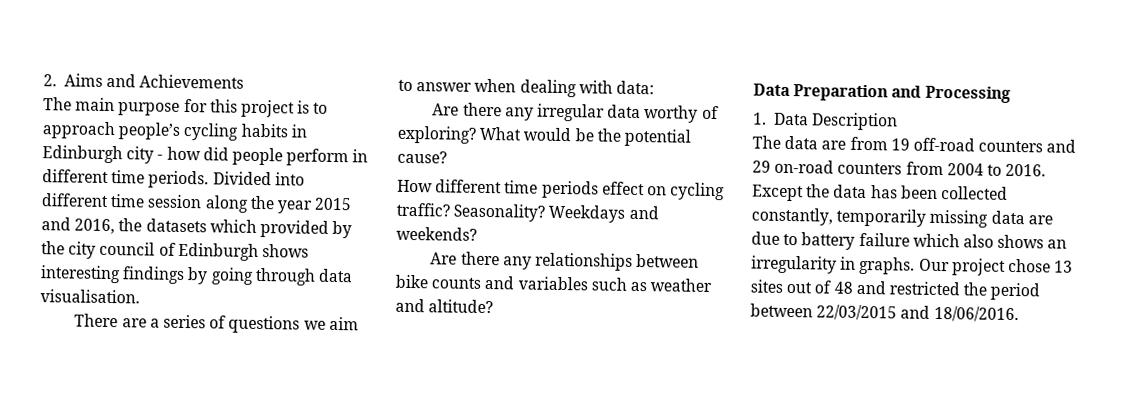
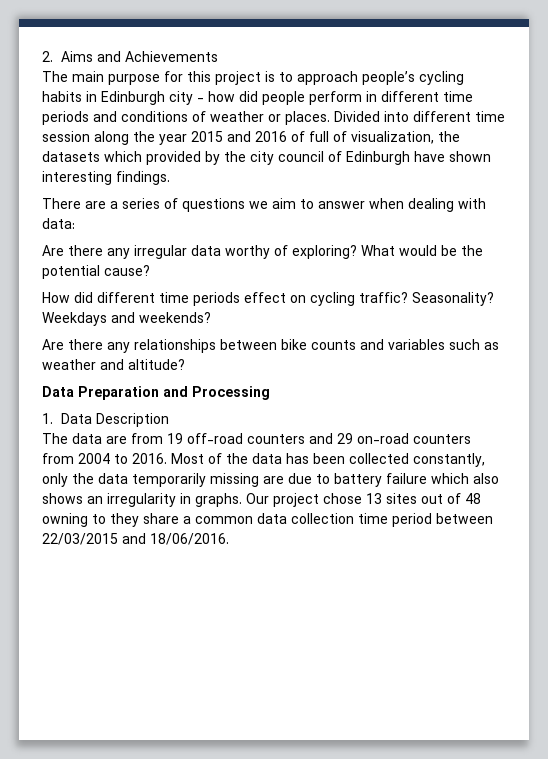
- The main purpose for this project is to approach people’s cycling habits in Edinburgh city - how did people perform in different time periods.
+ The main purpose for this project is to approach people’s cycling habits in Edinburgh city - how did people perform in different time periods and conditions of weather or places.
- Divided into different time session along the year 2015 and 2016, the datasets which provided by the city council of Edinburgh shows interesting findings by going through data visualisation.
+ Divided into different time session along the year 2015 and 2016 of full of visualization, the datasets which provided by the city council of Edinburgh have shown interesting findings.
- How different time periods effect on cycling traffic?
+ How did different time periods effect on cycling traffic?
- Except the data has been collected constantly, temporarily missing data are due to battery failure which also shows an irregularity in graphs.
+ Most of the data has been collected constantly, only the data temporarily missing are due to battery failure which also shows an irregularity in graphs.
- Our project chose 13 sites out of 48 and restricted the period between 22/03/2015 and 18/06/2016.
+ Our project chose 13 sites out of 48 owning to they share a common data collection time period between 22/03/2015 and 18/06/2016.

